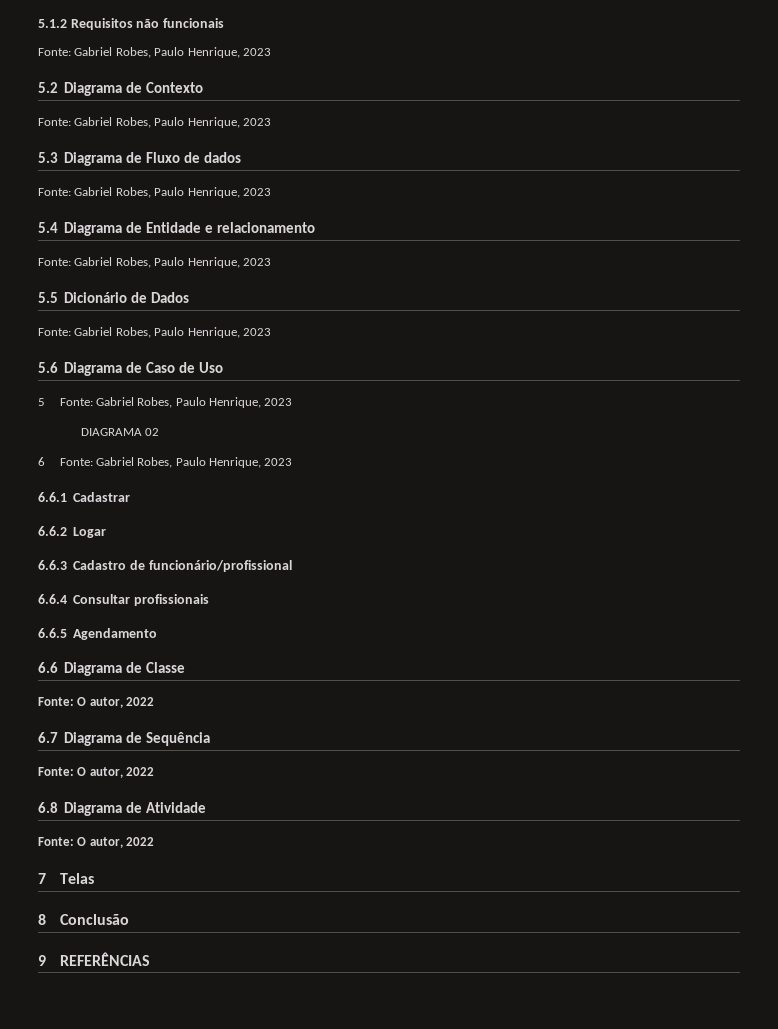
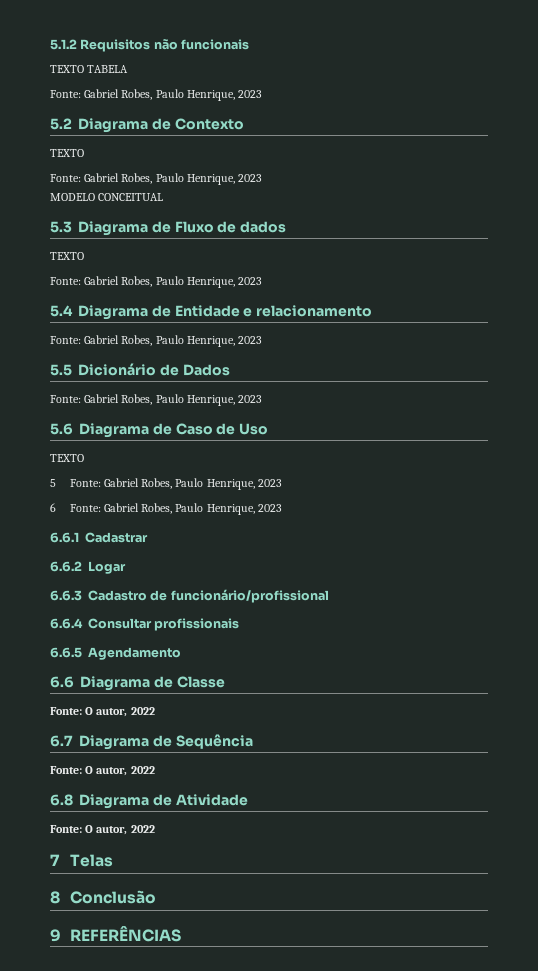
+ TEXTO TABELA
  5.2 Diagrama de Contexto
+ TEXTO
  Fonte: Gabriel Robes, Paulo Henrique, 2023
+ MODELO CONCEITUAL
  5.3 Diagrama de Fluxo de dados
+ TEXTO
  5.6 Diagrama de Caso de Uso
+ TEXTO
- DIAGRAMA 02

